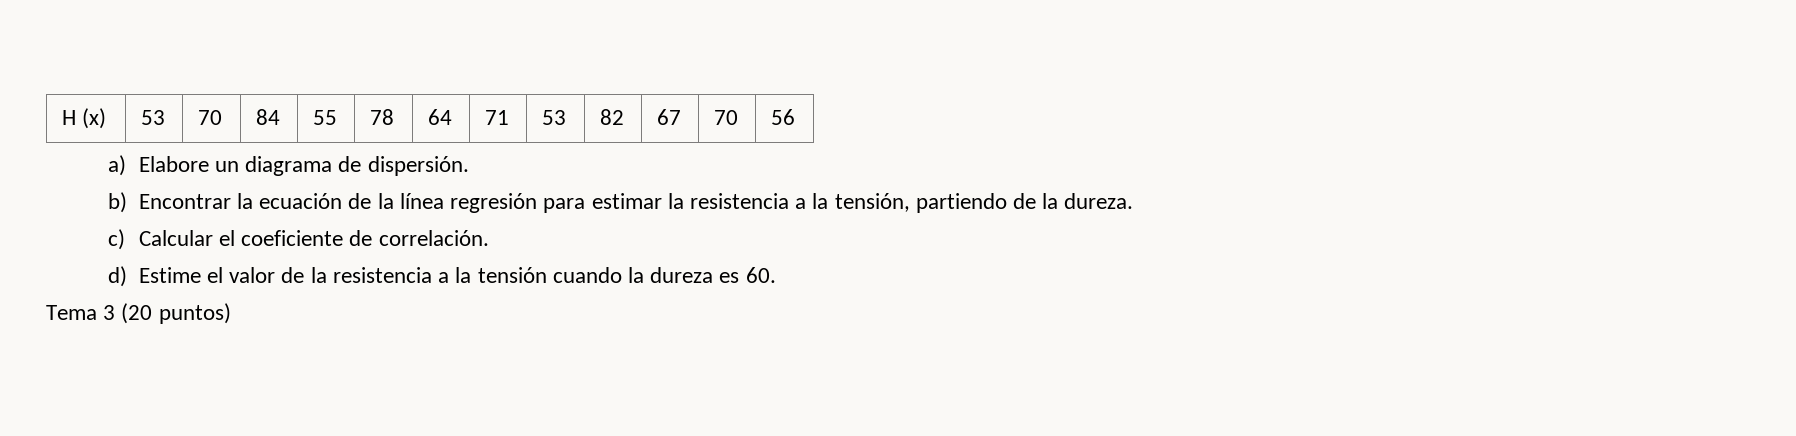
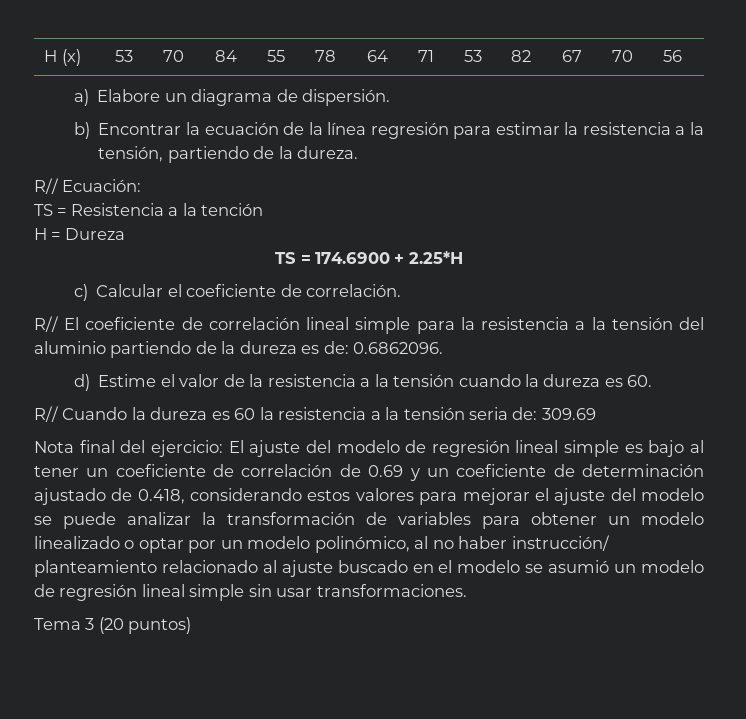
+ R// Ecuación:
+ TS = Resistencia a la tención
+ H = Dureza
+ TS = 174.6900 + 2.25*H
+ R// El coeficiente de correlación lineal simple para la resistencia a la tensión del aluminio partiendo de la dureza es de: 0.6862096.
+ R// Cuando la dureza es 60 la resistencia a la tensión seria de: 309.69
+ Nota final del ejercicio: El ajuste del modelo de regresión lineal simple es bajo al tener un coeficiente de correlación de 0.69 y un coeficiente de determinación ajustado de 0.418, considerando estos valores para mejorar el ajuste del modelo se puede analizar la transformación de variables para obtener un modelo linealizado o optar por un modelo polinómico, al no haber instrucción/ planteamiento relacionado al ajuste buscado en el modelo se asumió un modelo de regresión lineal simple sin usar transformaciones.

